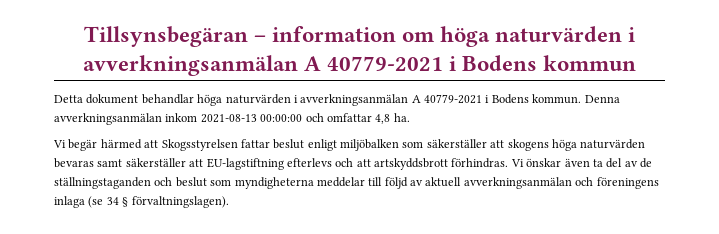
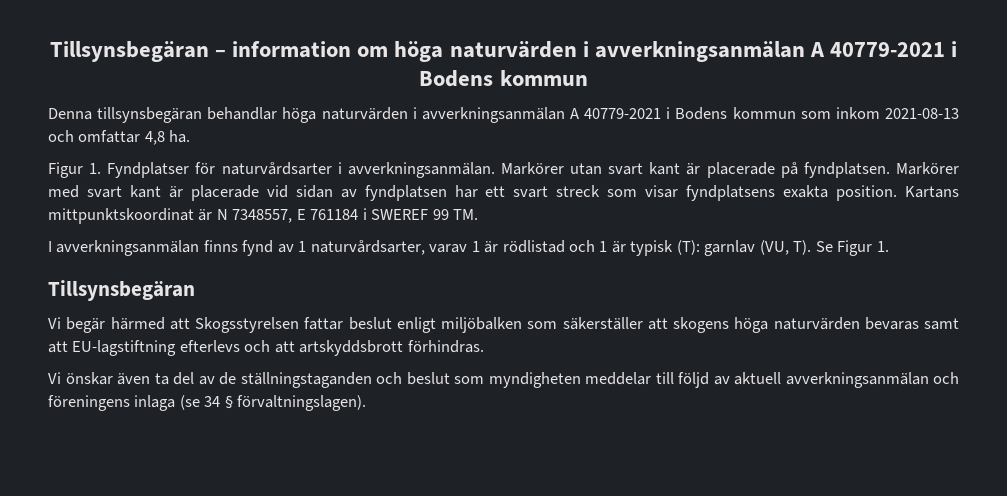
- Detta dokument behandlar höga naturvärden i avverkningsanmälan A 40779-2021 i Bodens kommun. Denna avverkningsanmälan inkom 2021-08-13 00:00:00 och omfattar 4,8 ha.
+ Denna tillsynsbegäran behandlar höga naturvärden i avverkningsanmälan A 40779-2021 i Bodens kommun som inkom 2021-08-13 och omfattar 4,8 ha.
+ Figur 1. Fyndplatser för naturvårdsarter i avverkningsanmälan. Markörer utan svart kant är placerade på fyndplatsen. Markörer med svart kant är placerade vid sidan av fyndplatsen har ett svart streck som visar fyndplatsens exakta position. Kartans mittpunktskoordinat är N 7348557, E 761184 i SWEREF 99 TM.
+ I avverkningsanmälan finns fynd av 1 naturvårdsarter, varav 1 är rödlistad och 1 är typisk (T): garnlav (VU, T). Se Figur 1.
+ Tillsynsbegäran
- Vi begär härmed att Skogsstyrelsen fattar beslut enligt miljöbalken som säkerställer att skogens höga naturvärden bevaras samt säkerställer att EU-lagstiftning efterlevs och att artskyddsbrott förhindras. Vi önskar även ta del av de ställningstaganden och beslut som myndigheterna meddelar till följd av aktuell avverkningsanmälan och föreningens inlaga (se 34 § förvaltningslagen).
+ Vi begär härmed att Skogsstyrelsen fattar beslut enligt miljöbalken som säkerställer att skogens höga naturvärden bevaras samt att EU-lagstiftning efterlevs och att artskyddsbrott förhindras.
+ Vi önskar även ta del av de ställningstaganden och beslut som myndigheten meddelar till följd av aktuell avverkningsanmälan och föreningens inlaga (se 34 § förvaltningslagen).

